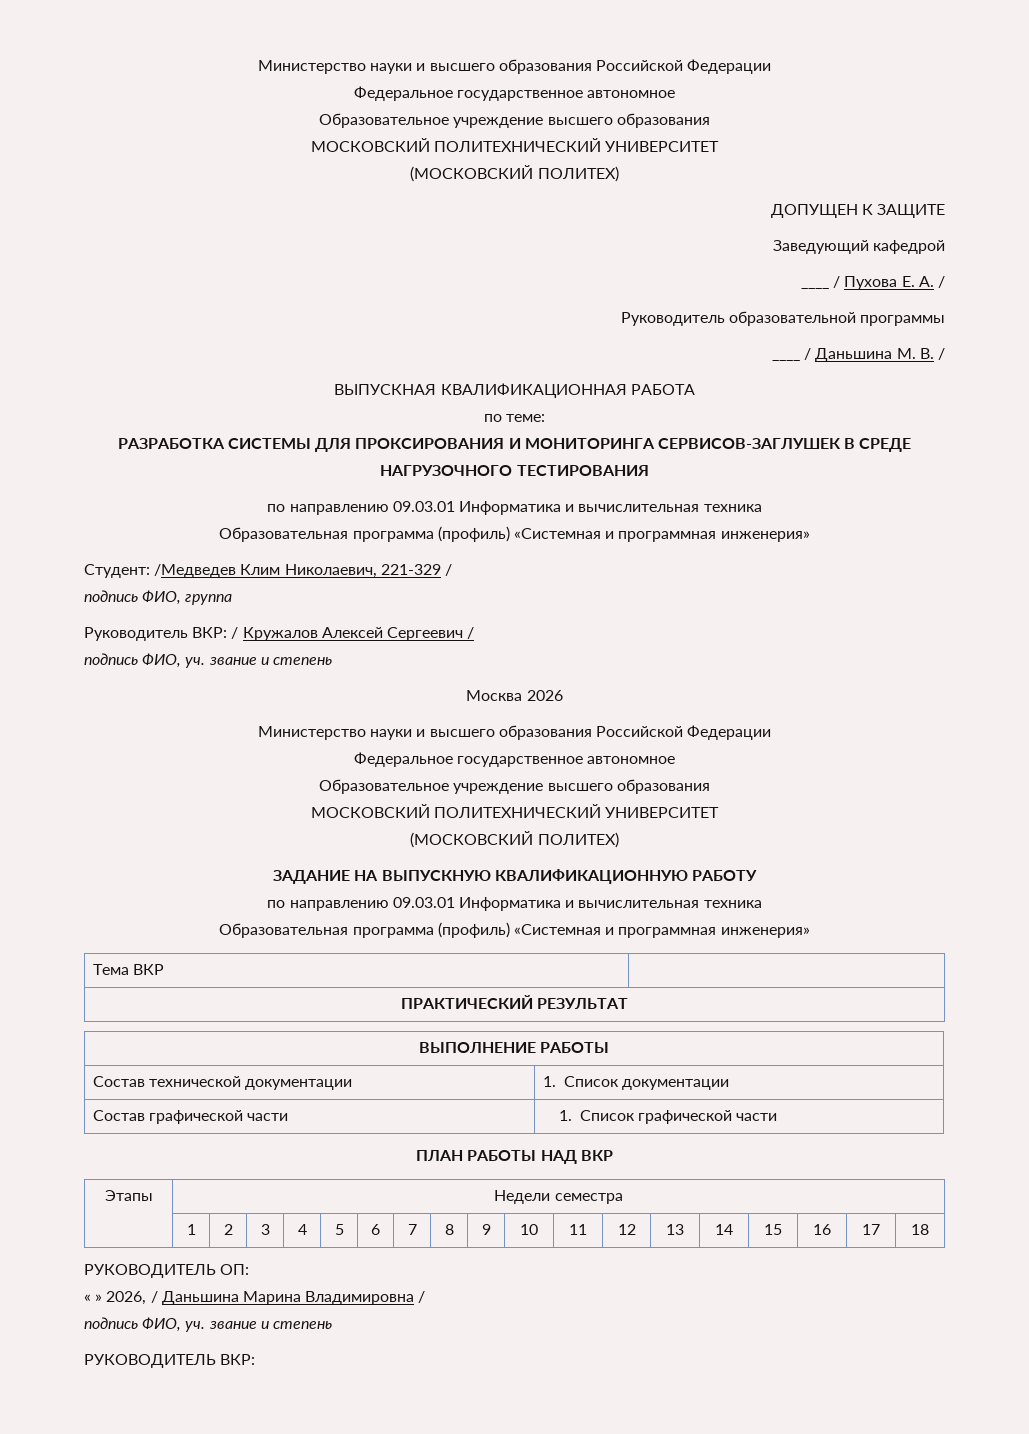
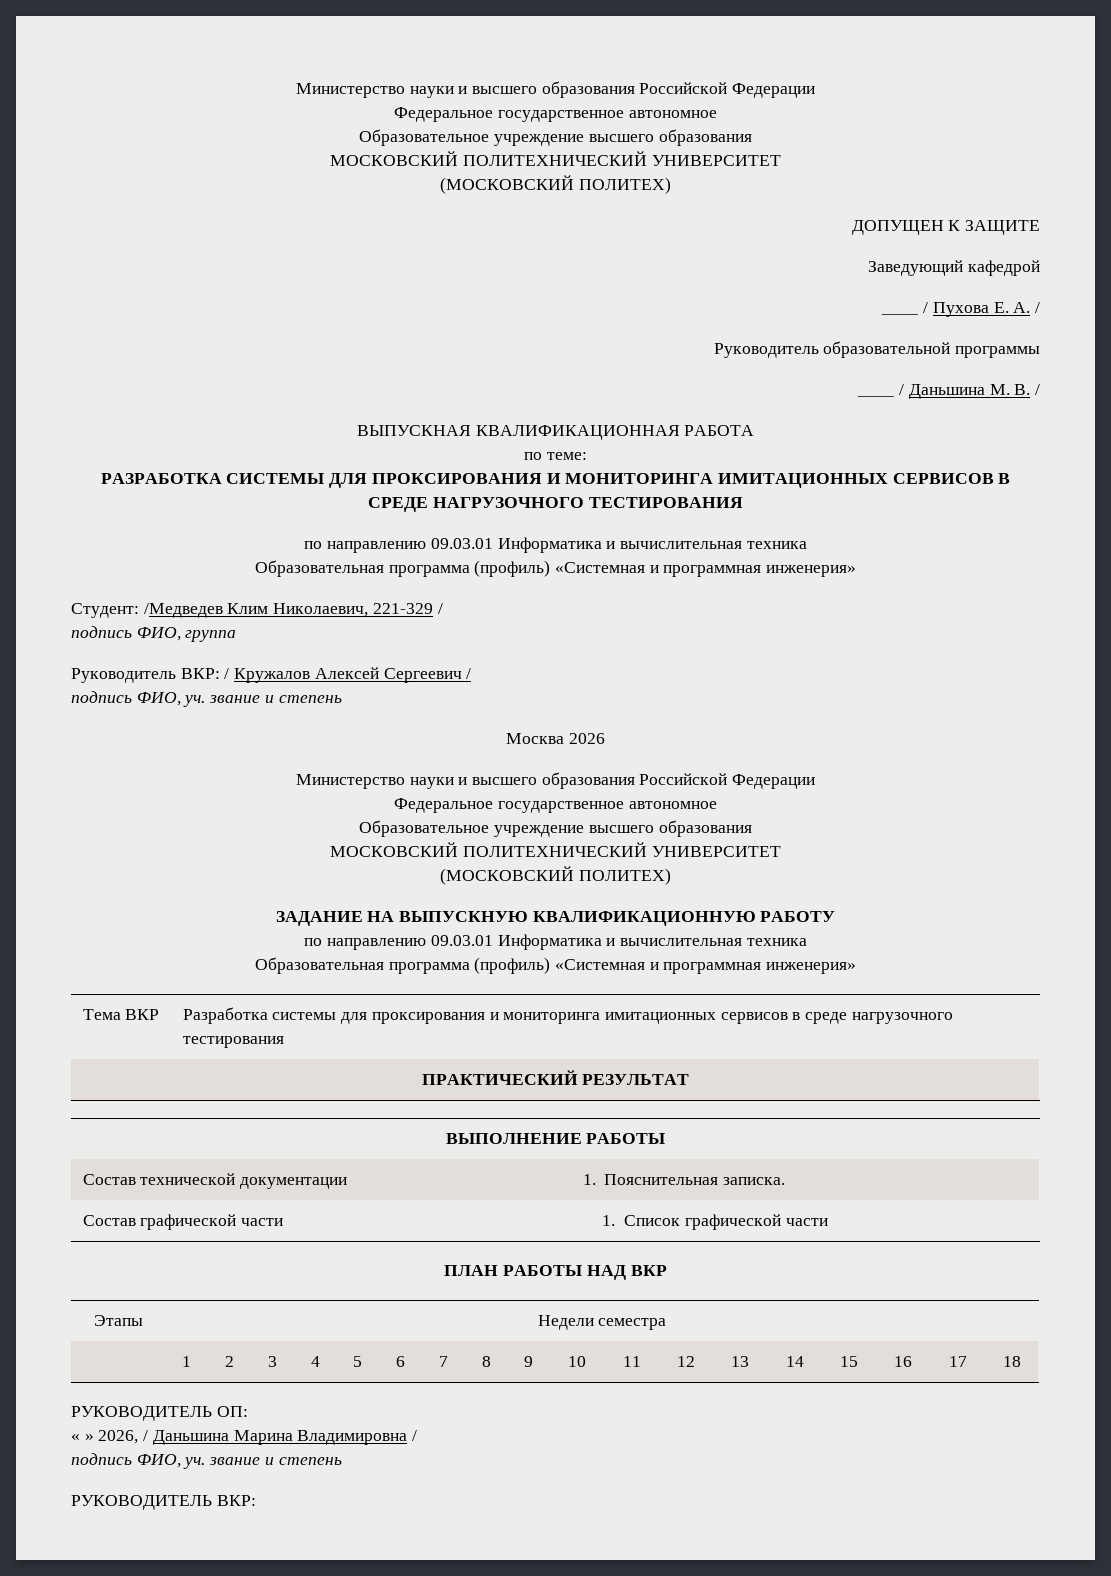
- РАЗРАБОТКА СИСТЕМЫ ДЛЯ ПРОКСИРОВАНИЯ И МОНИТОРИНГА СЕРВИСОВ-ЗАГЛУШЕК В СРЕДЕ НАГРУЗОЧНОГО ТЕСТИРОВАНИЯ
+ РАЗРАБОТКА СИСТЕМЫ ДЛЯ ПРОКСИРОВАНИЯ И МОНИТОРИНГА ИМИТАЦИОННЫХ СЕРВИСОВ В СРЕДЕ НАГРУЗОЧНОГО ТЕСТИРОВАНИЯ
- Тема ВКР |
+ Тема ВКР | Разработка системы для проксирования и мониторинга имитационных сервисов в среде нагрузочного тестирования
- Состав технической документации | 1. Список документации
+ Состав технической документации | 1. Пояснительная записка.

